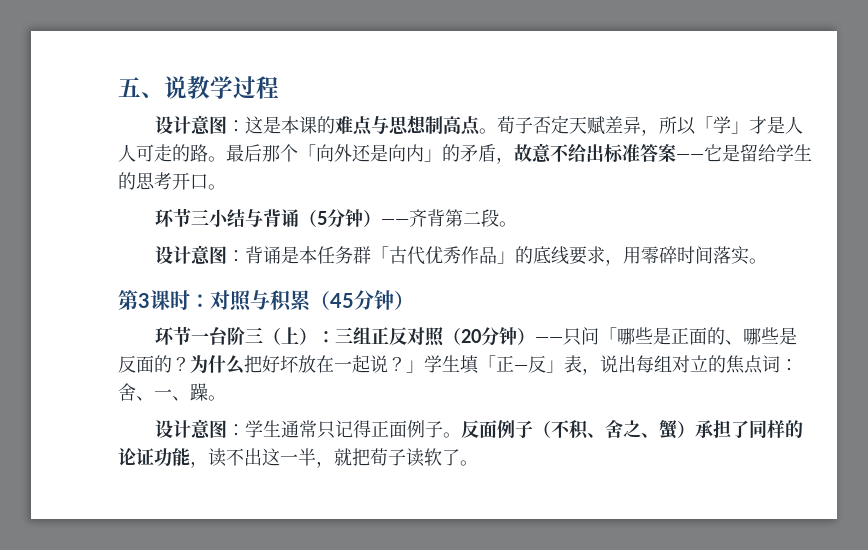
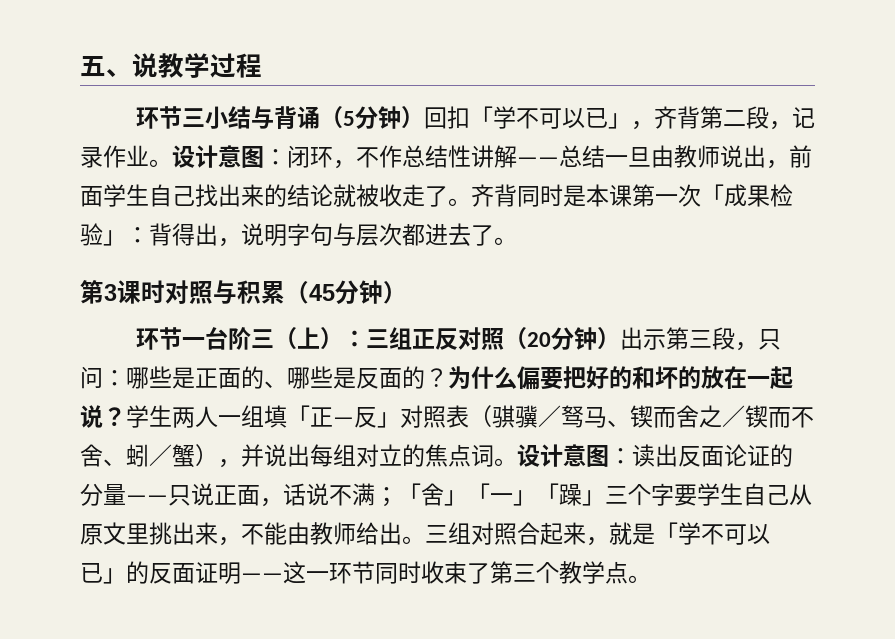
- 设计意图：这是本课的难点与思想制高点。荀子否定天赋差异，所以「学」才是人人可走的路。最后那个「向外还是向内」的矛盾，故意不给出标准答案——它是留给学生的思考开口。
- 环节三小结与背诵（5分钟）——齐背第二段。
- 设计意图：背诵是本任务群「古代优秀作品」的底线要求，用零碎时间落实。
+ 环节三小结与背诵（5分钟）回扣「学不可以已」，齐背第二段，记录作业。设计意图：闭环，不作总结性讲解——总结一旦由教师说出，前面学生自己找出来的结论就被收走了。齐背同时是本课第一次「成果检验」：背得出，说明字句与层次都进去了。
- 第3课时：对照与积累（45分钟）
+ 第3课时对照与积累（45分钟）
- 环节一台阶三（上）：三组正反对照（20分钟）——只问「哪些是正面的、哪些是反面的？
+ 环节一台阶三（上）：三组正反对照（20分钟）出示第三段，只问：哪些是正面的、哪些是反面的？
- 为什么把好坏放在一起说？」学生填「正—反」表，说出每组对立的焦点词：舍、一、躁。
- 设计意图：学生通常只记得正面例子。反面例子（不积、舍之、蟹）承担了同样的论证功能，读不出这一半，就把荀子读软了。
+ 为什么偏要把好的和坏的放在一起说？学生两人一组填「正—反」对照表（骐骥／驽马、锲而舍之／锲而不舍、蚓／蟹），并说出每组对立的焦点词。设计意图：读出反面论证的分量——只说正面，话说不满；「舍」「一」「躁」三个字要学生自己从原文里挑出来，不能由教师给出。三组对照合起来，就是「学不可以已」的反面证明——这一环节同时收束了第三个教学点。

